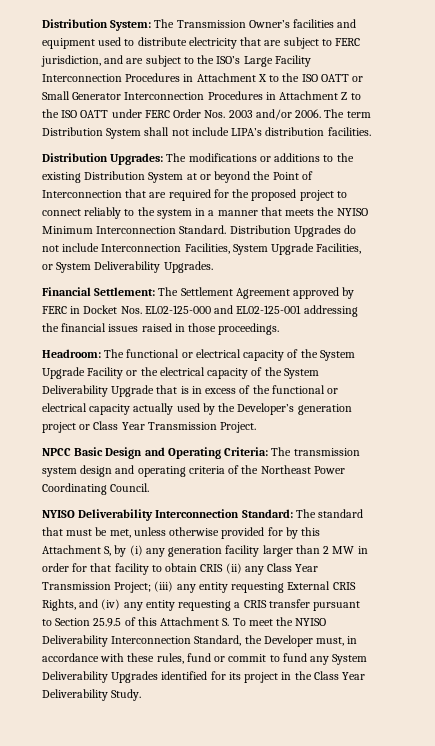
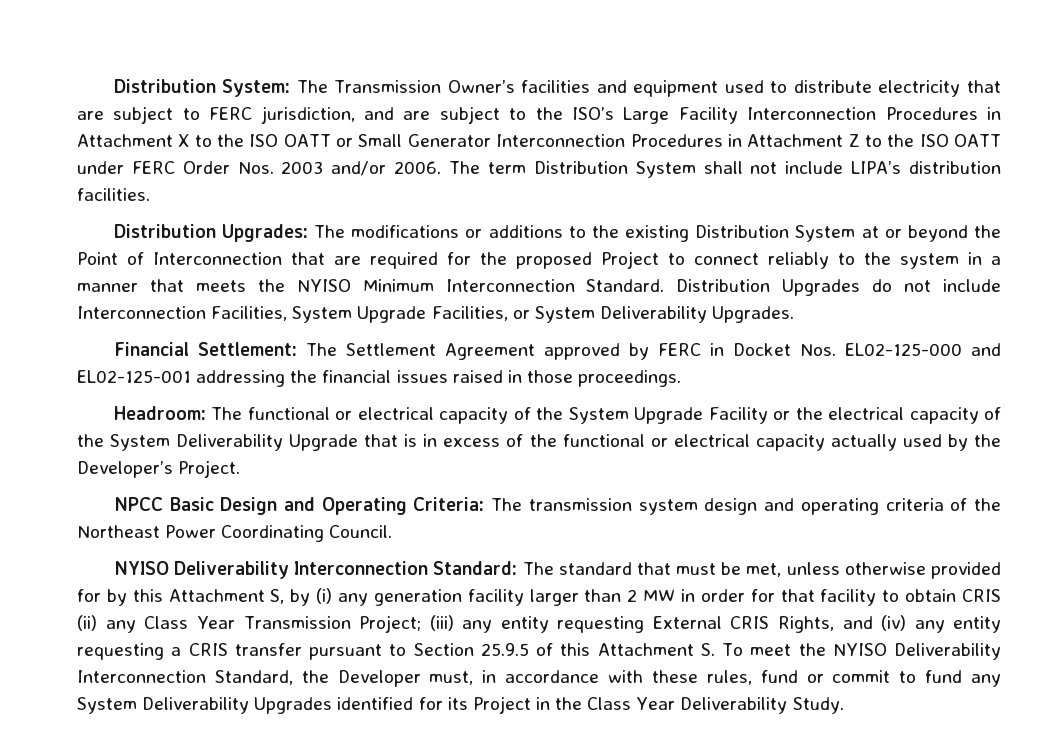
- Distribution Upgrades: The modifications or additions to the existing Distribution System at or beyond the Point of Interconnection that are required for the proposed project to connect reliably to the system in a manner that meets the NYISO Minimum Interconnection Standard.
+ Distribution Upgrades: The modifications or additions to the existing Distribution System at or beyond the Point of Interconnection that are required for the proposed Project to connect reliably to the system in a manner that meets the NYISO Minimum Interconnection Standard.
- Headroom: The functional or electrical capacity of the System Upgrade Facility or the electrical capacity of the System Deliverability Upgrade that is in excess of the functional or electrical capacity actually used by the Developer’s generation project or Class Year Transmission Project.
+ Headroom: The functional or electrical capacity of the System Upgrade Facility or the electrical capacity of the System Deliverability Upgrade that is in excess of the functional or electrical capacity actually used by the Developer’s Project.
- (iii) any entity requesting External CRIS Rights, and (iv) any entity requesting a CRIS transfer pursuant to Section 25.9.5 of this Attachment S. To meet the NYISO Deliverability Interconnection Standard, the Developer must, in accordance with these rules, fund or commit to fund any System Deliverability Upgrades identified for its project in the Class Year Deliverability Study.
+ (iii) any entity requesting External CRIS Rights, and (iv) any entity requesting a CRIS transfer pursuant to Section 25.9.5 of this Attachment S. To meet the NYISO Deliverability Interconnection Standard, the Developer must, in accordance with these rules, fund or commit to fund any System Deliverability Upgrades identified for its Project in the Class Year Deliverability Study.

